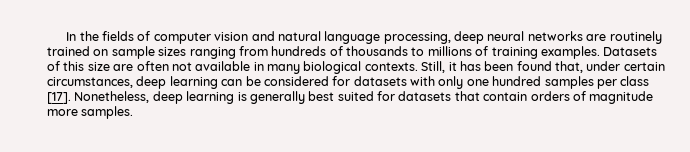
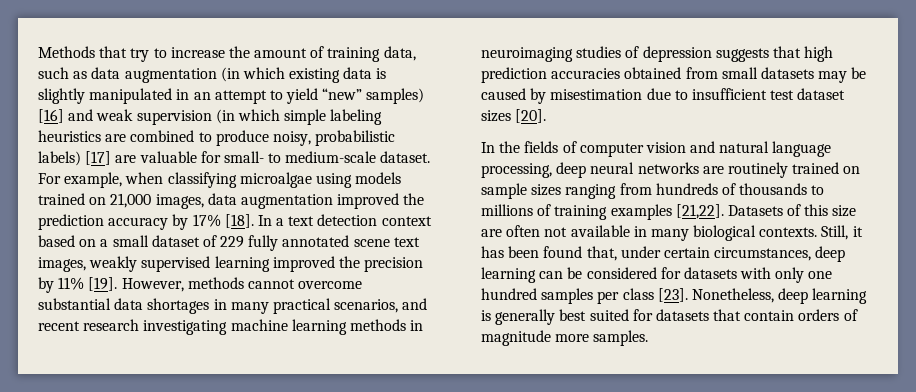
+ Methods that try to increase the amount of training data, such as data augmentation (in which existing data is slightly manipulated in an attempt to yield “new” samples) [16] and weak supervision (in which simple labeling heuristics are combined to produce noisy, probabilistic labels) [17] are valuable for small- to medium-scale dataset. For example, when classifying microalgae using models trained on 21,000 images, data augmentation improved the prediction accuracy by 17% [18]. In a text detection context based on a small dataset of 229 fully annotated scene text images, weakly supervised learning improved the precision by 11% [19]. However, methods cannot overcome substantial data shortages in many practical scenarios, and recent research investigating machine learning methods in neuroimaging studies of depression suggests that high prediction accuracies obtained from small datasets may be caused by misestimation due to insufficient test dataset sizes [20].
- In the fields of computer vision and natural language processing, deep neural networks are routinely trained on sample sizes ranging from hundreds of thousands to millions of training examples.
+ In the fields of computer vision and natural language processing, deep neural networks are routinely trained on sample sizes ranging from hundreds of thousands to millions of training examples [21,22].
- Still, it has been found that, under certain circumstances, deep learning can be considered for datasets with only one hundred samples per class [17].
+ Still, it has been found that, under certain circumstances, deep learning can be considered for datasets with only one hundred samples per class [23].

